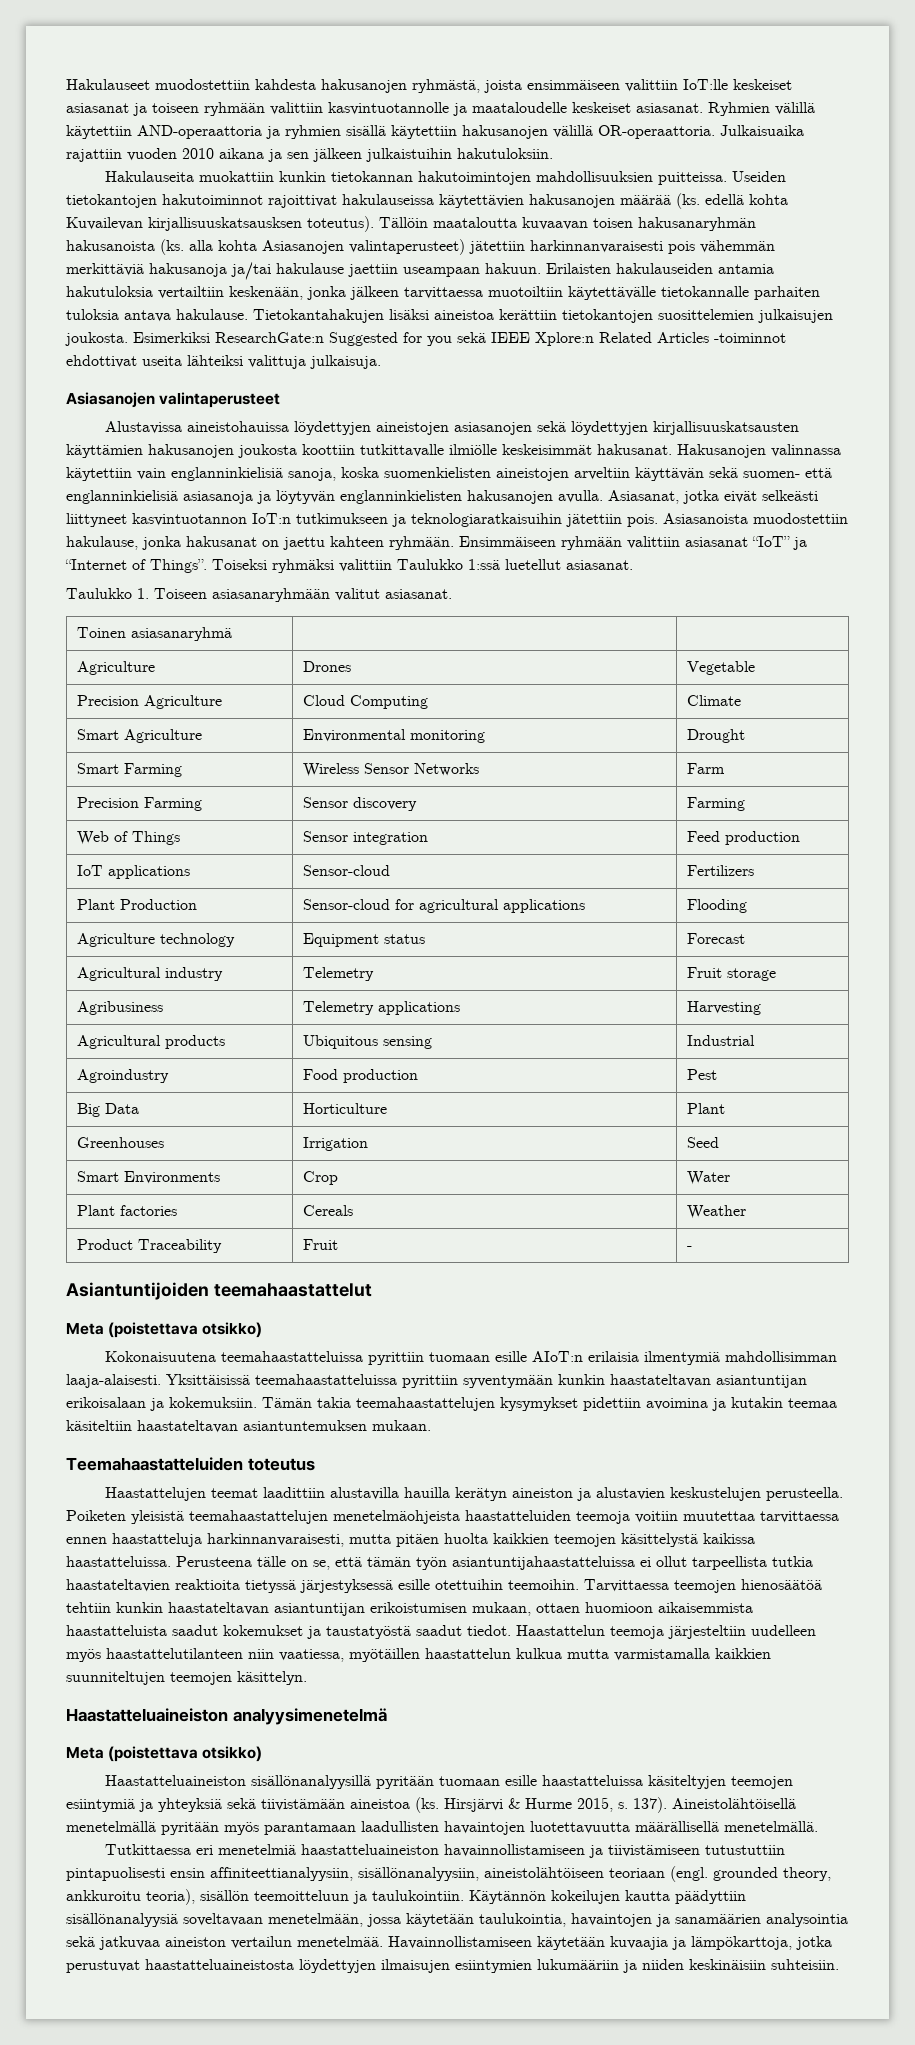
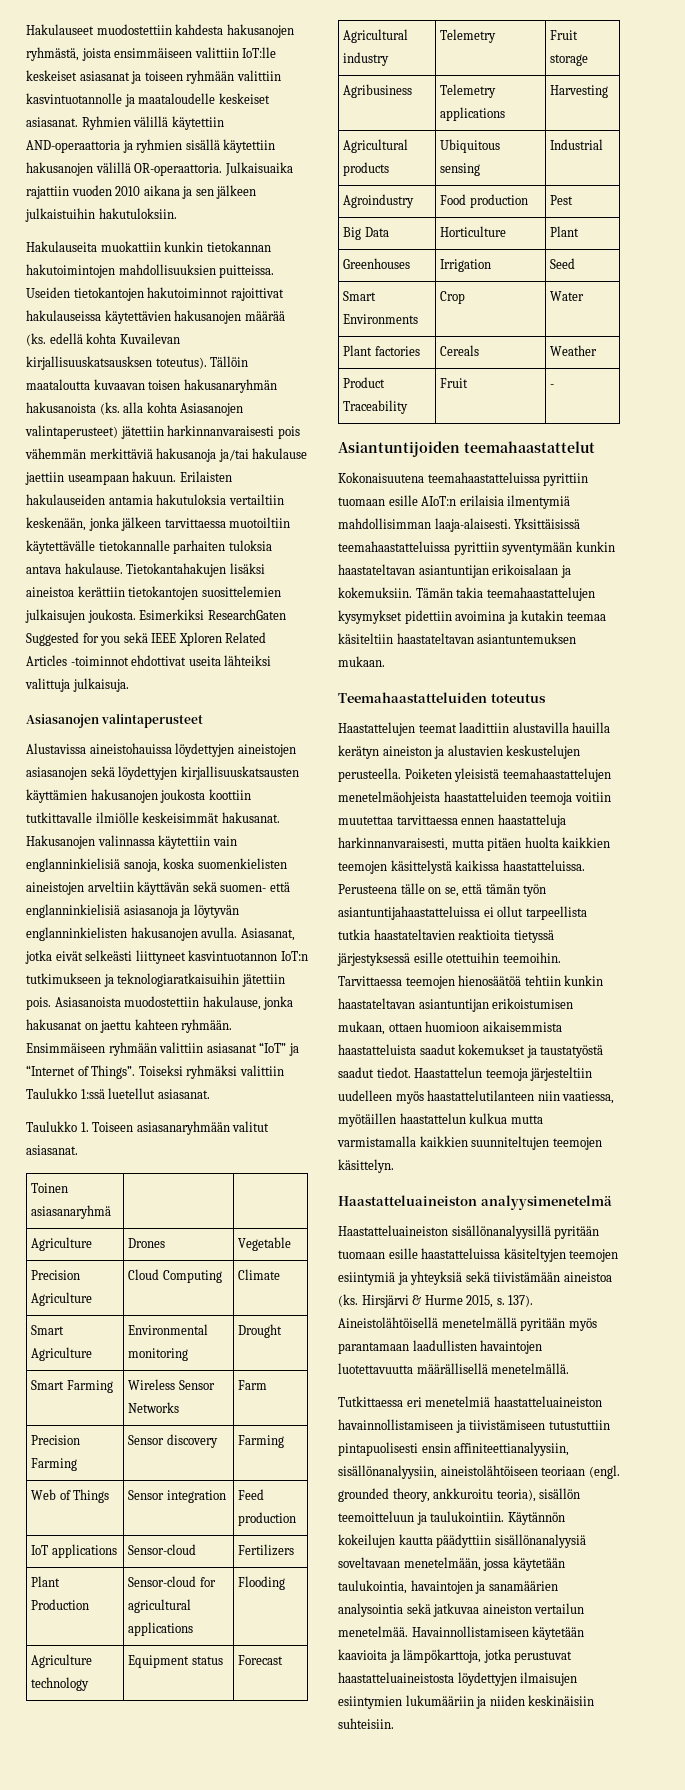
- Esimerkiksi ResearchGate:n Suggested for you sekä IEEE Xplore:n Related Articles -toiminnot ehdottivat useita lähteiksi valittuja julkaisuja.
+ Esimerkiksi ResearchGaten Suggested for you sekä IEEE Xploren Related Articles -toiminnot ehdottivat useita lähteiksi valittuja julkaisuja.
  Asiantuntijoiden teemahaastattelut
- Meta (poistettava otsikko)
  Haastatteluaineiston analyysimenetelmä
- Meta (poistettava otsikko)
- Havainnollistamiseen käytetään kuvaajia ja lämpökarttoja, jotka perustuvat haastatteluaineistosta löydettyjen ilmaisujen esiintymien lukumääriin ja niiden keskinäisiin suhteisiin.
+ Havainnollistamiseen käytetään kaavioita ja lämpökarttoja, jotka perustuvat haastatteluaineistosta löydettyjen ilmaisujen esiintymien lukumääriin ja niiden keskinäisiin suhteisiin.

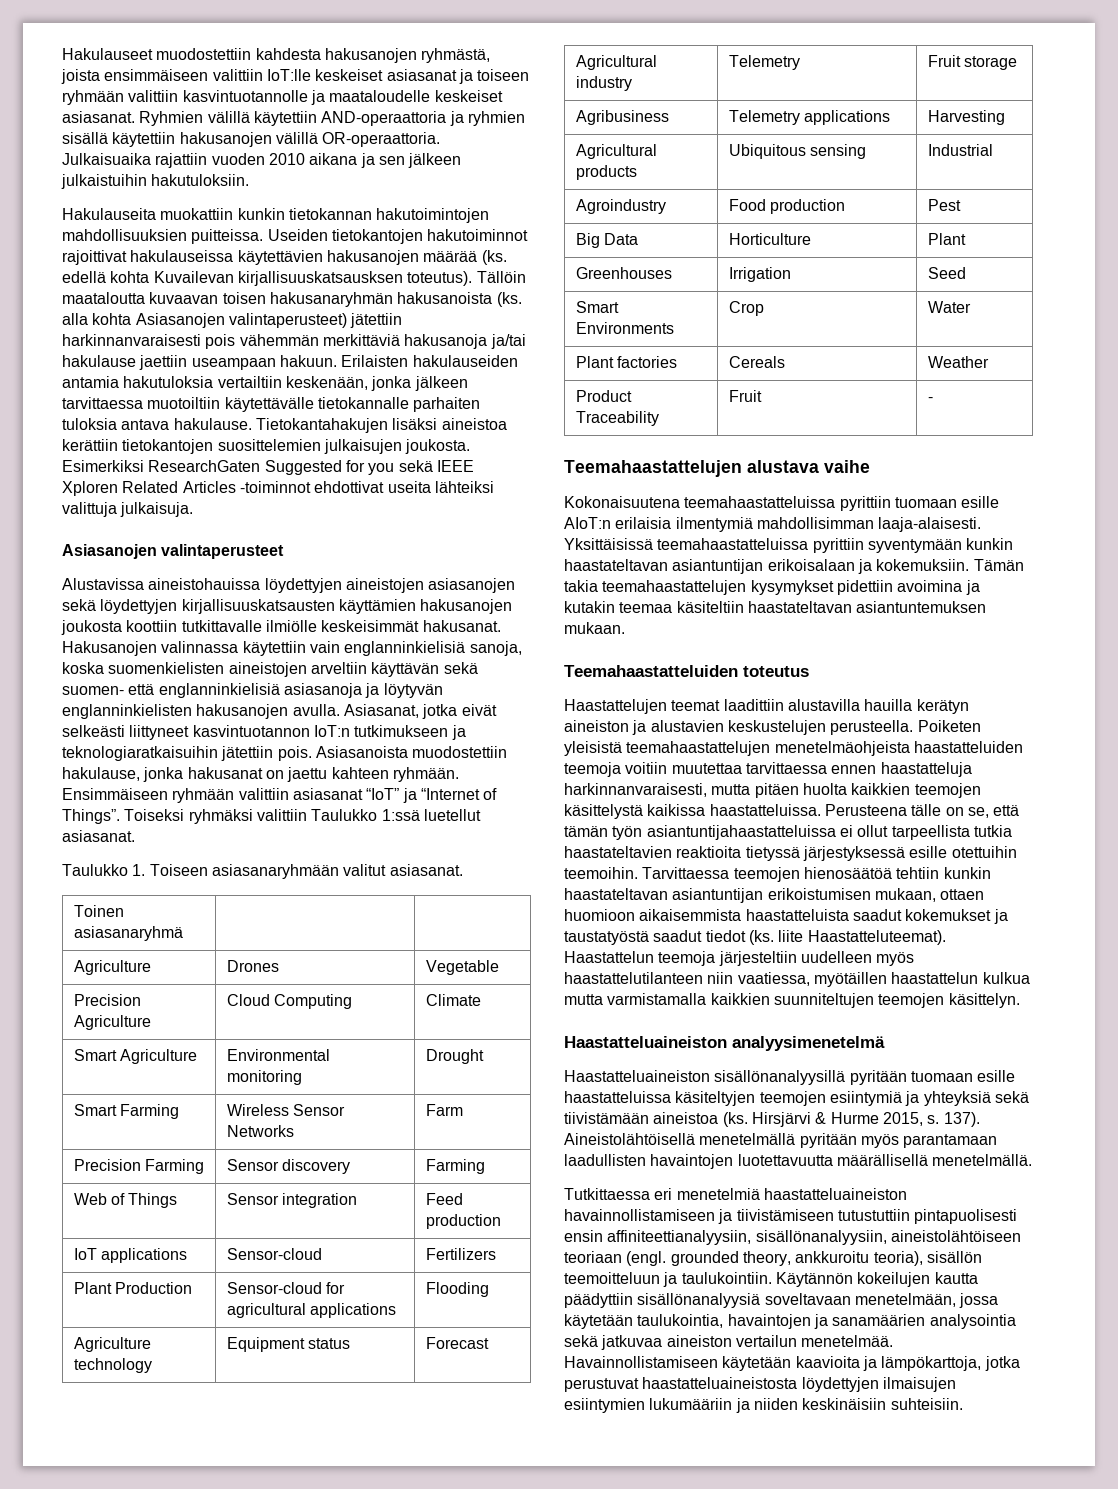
- Asiantuntijoiden teemahaastattelut
+ Teemahaastattelujen alustava vaihe
- Tarvittaessa teemojen hienosäätöä tehtiin kunkin haastateltavan asiantuntijan erikoistumisen mukaan, ottaen huomioon aikaisemmista haastatteluista saadut kokemukset ja taustatyöstä saadut tiedot.
+ Tarvittaessa teemojen hienosäätöä tehtiin kunkin haastateltavan asiantuntijan erikoistumisen mukaan, ottaen huomioon aikaisemmista haastatteluista saadut kokemukset ja taustatyöstä saadut tiedot (ks. liite Haastatteluteemat).

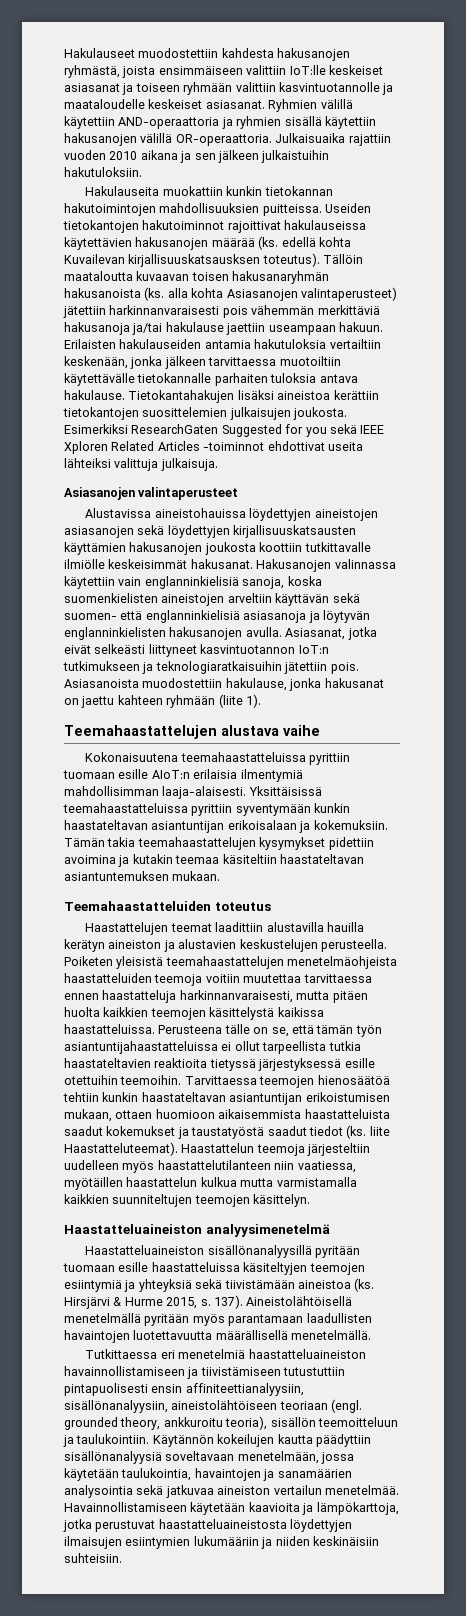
- Asiasanoista muodostettiin hakulause, jonka hakusanat on jaettu kahteen ryhmään. Ensimmäiseen ryhmään valittiin asiasanat “IoT” ja “Internet of Things”. Toiseksi ryhmäksi valittiin Taulukko 1:ssä luetellut asiasanat.
- Taulukko 1. Toiseen asiasanaryhmään valitut asiasanat.
- Toinen asiasanaryhmä | |
- Agriculture | Drones | Vegetable
- Precision Agriculture | Cloud Computing | Climate
- Smart Agriculture | Environmental monitoring | Drought
- Smart Farming | Wireless Sensor Networks | Farm
- Precision Farming | Sensor discovery | Farming
- Web of Things | Sensor integration | Feed production
- IoT applications | Sensor-cloud | Fertilizers
- Plant Production | Sensor-cloud for agricultural applications | Flooding
- Agriculture technology | Equipment status | Forecast
- Agricultural industry | Telemetry | Fruit storage
- Agribusiness | Telemetry applications | Harvesting
- Agricultural products | Ubiquitous sensing | Industrial
- Agroindustry | Food production | Pest
- Big Data | Horticulture | Plant
- Greenhouses | Irrigation | Seed
- Smart Environments | Crop | Water
- Plant factories | Cereals | Weather
- Product Traceability | Fruit | -
+ Asiasanoista muodostettiin hakulause, jonka hakusanat on jaettu kahteen ryhmään (liite 1).

